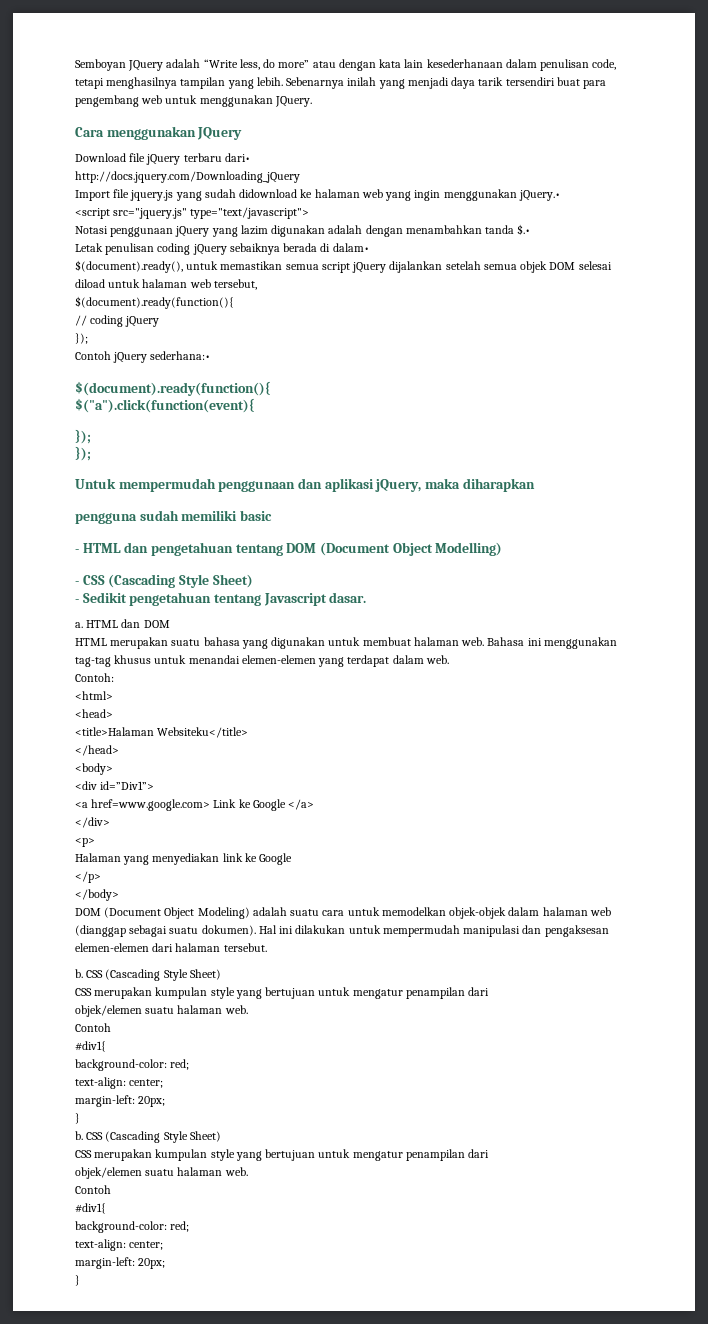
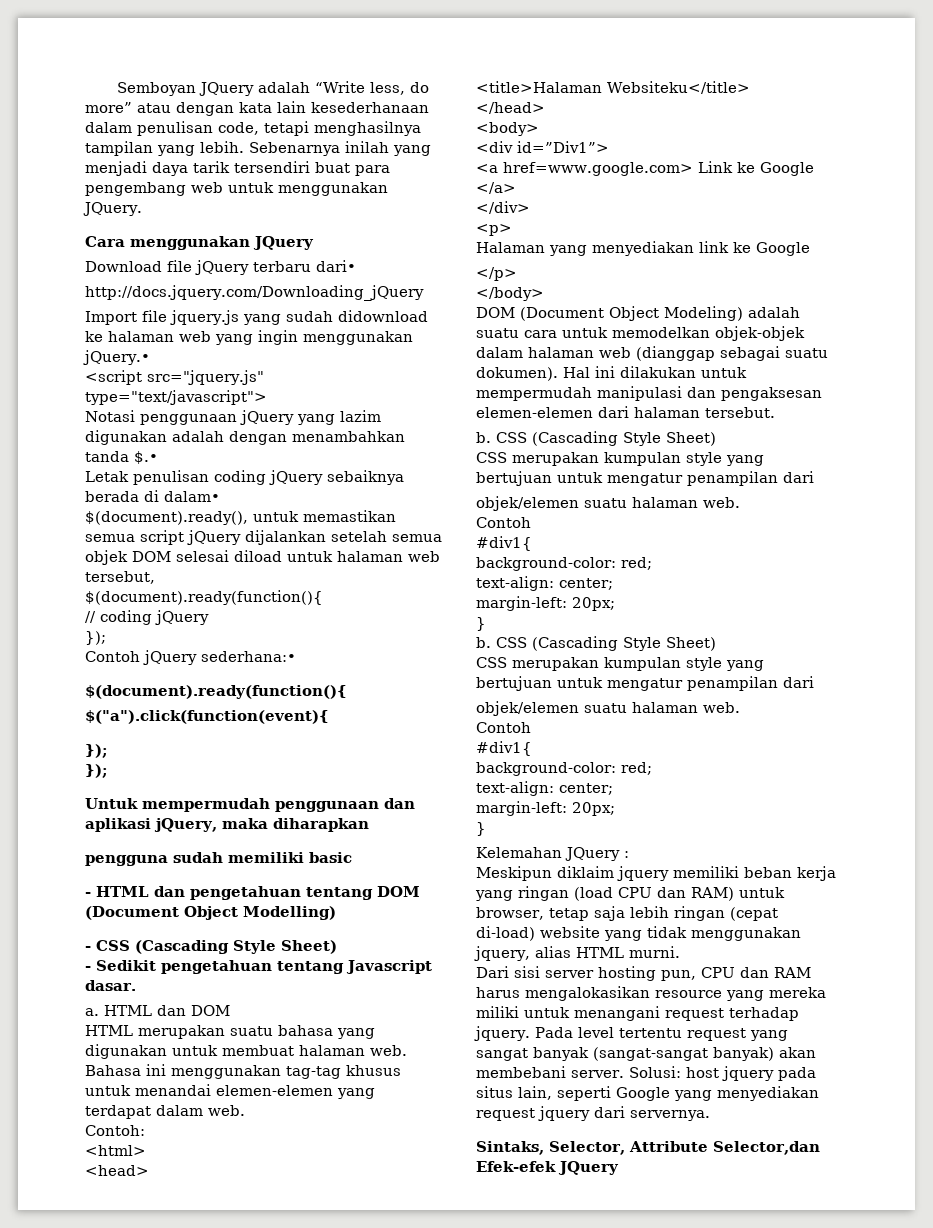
+ Kelemahan JQuery :
+ Meskipun diklaim jquery memiliki beban kerja yang ringan (load CPU dan RAM) untuk browser, tetap saja lebih ringan (cepat di-load) website yang tidak menggunakan jquery, alias HTML murni.
+ Dari sisi server hosting pun, CPU dan RAM harus mengalokasikan resource yang mereka miliki untuk menangani request terhadap jquery. Pada level tertentu request yang sangat banyak (sangat-sangat banyak) akan membebani server. Solusi: host jquery pada situs lain, seperti Google yang menyediakan request jquery dari servernya.
+ Sintaks, Selector, Attribute Selector,dan Efek-efek JQuery

